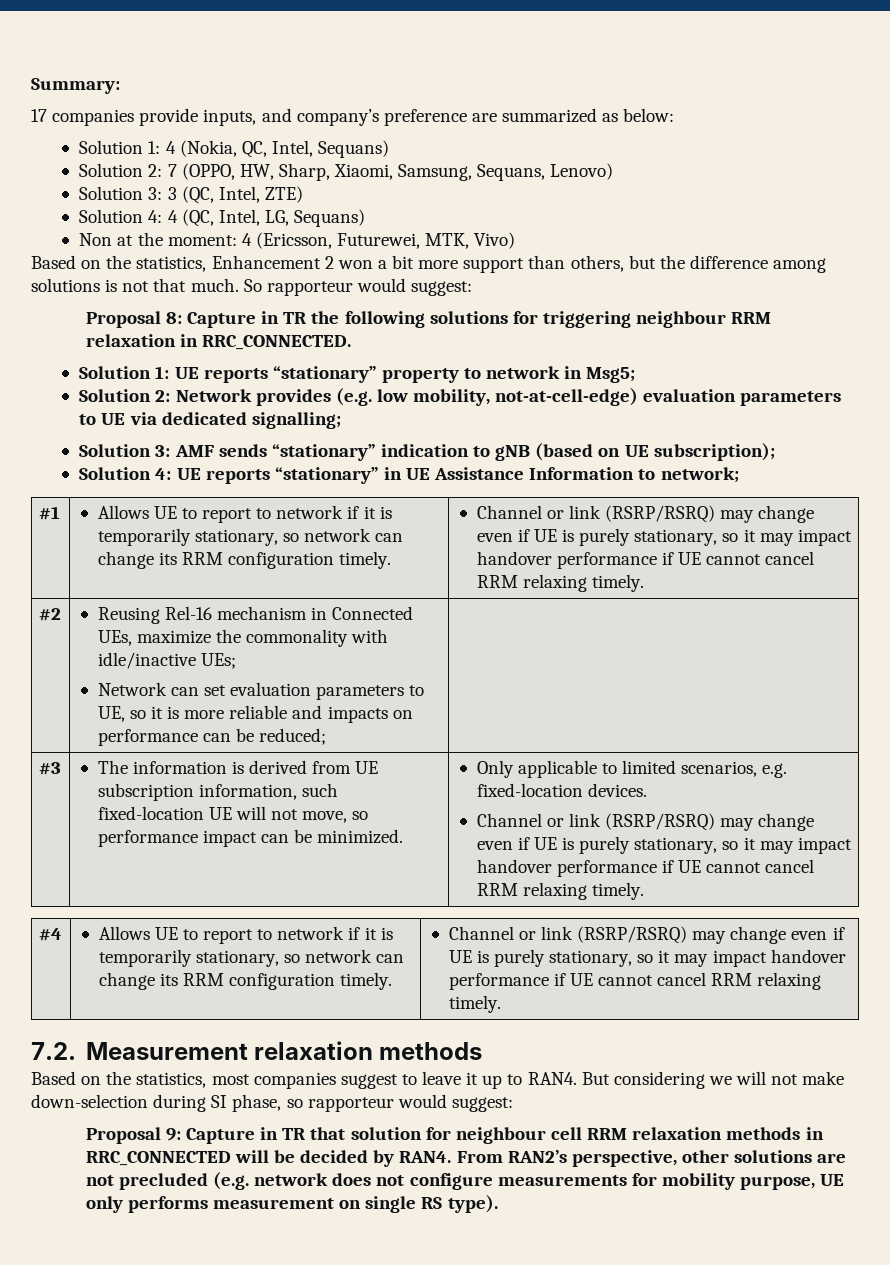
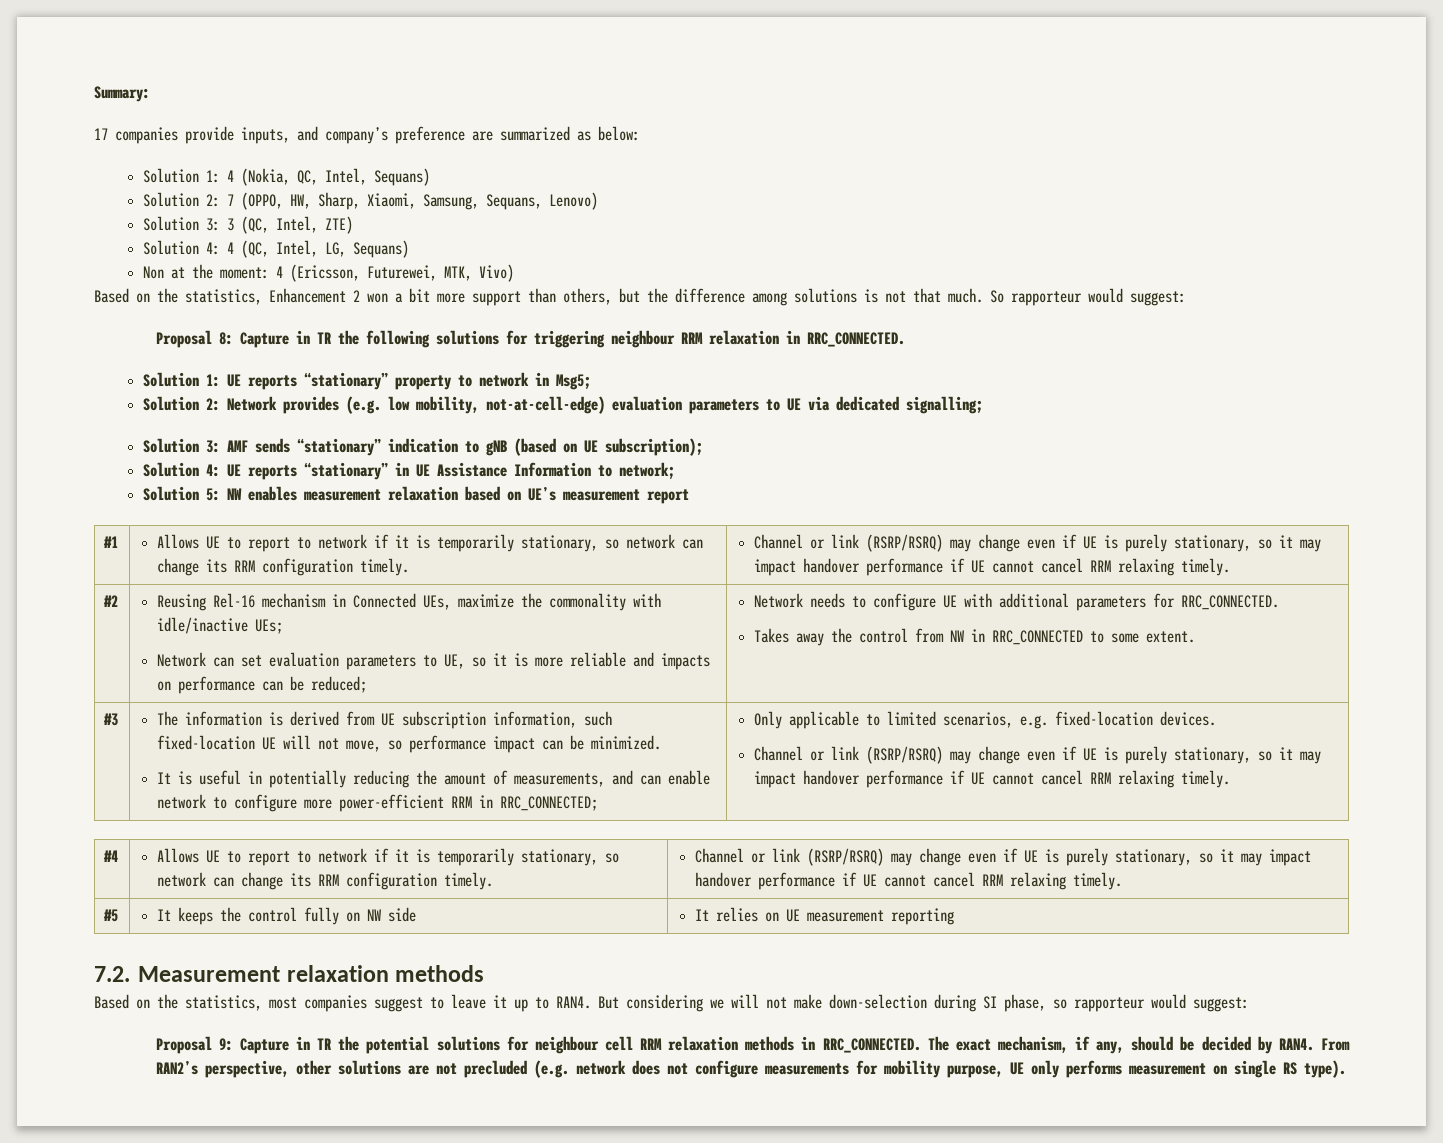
+ Solution 5: NW enables measurement relaxation based on UE’s measurement report
+ Network needs to configure UE with additional parameters for RRC_CONNECTED.
+ Takes away the control from NW in RRC_CONNECTED to some extent.
+ It is useful in potentially reducing the amount of measurements, and can enable network to configure more power-efficient RRM in RRC_CONNECTED;
+ #5 | It keeps the control fully on NW side | It relies on UE measurement reporting
- Proposal 9: Capture in TR that solution for neighbour cell RRM relaxation methods in RRC_CONNECTED will be decided by RAN4.
+ Proposal 9: Capture in TR the potential solutions for neighbour cell RRM relaxation methods in RRC_CONNECTED. The exact mechanism, if any, should be decided by RAN4.

